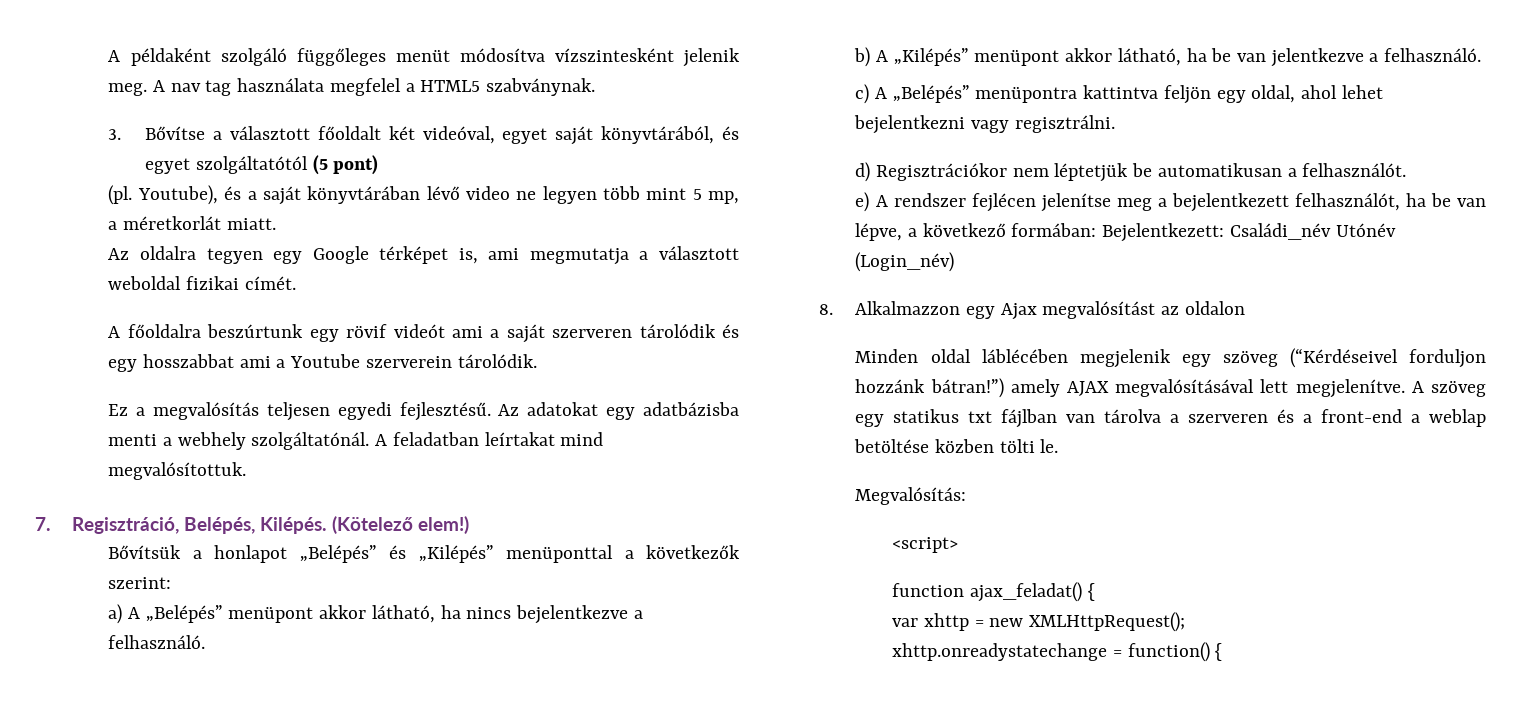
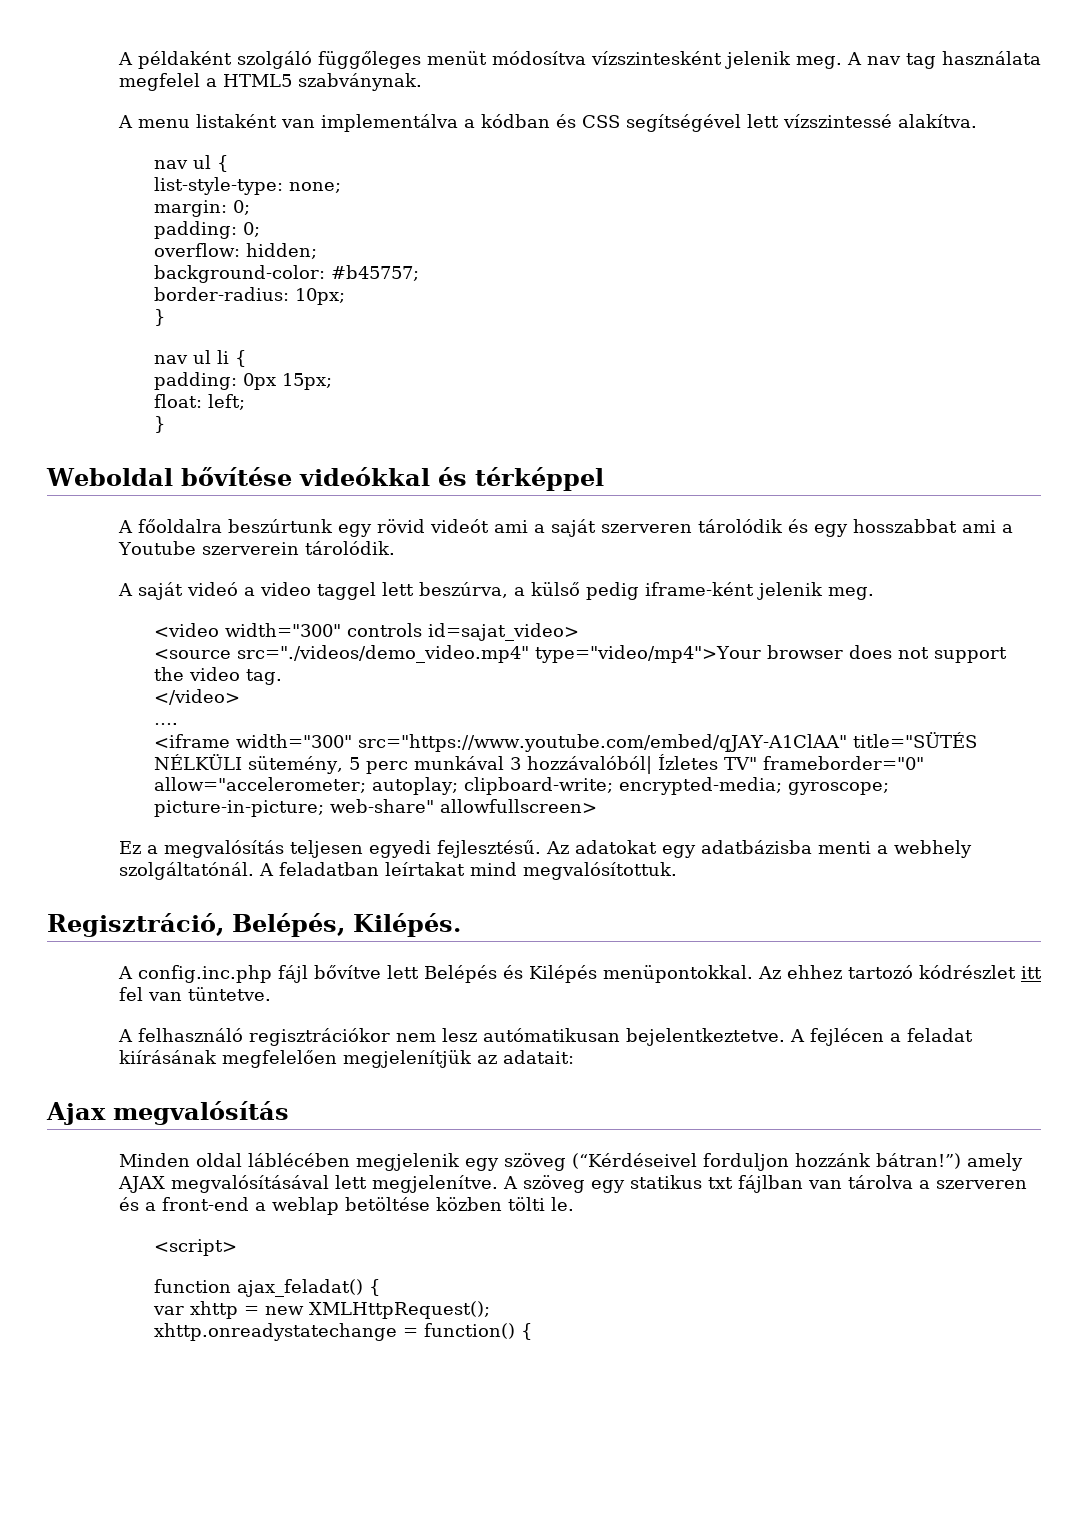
- 3. Bővítse a választott főoldalt két videóval, egyet saját könyvtárából, és egyet szolgáltatótól (5 pont)
- (pl. Youtube), és a saját könyvtárában lévő video ne legyen több mint 5 mp, a méretkorlát miatt.
- Az oldalra tegyen egy Google térképet is, ami megmutatja a választott weboldal fizikai címét.
+ A menu listaként van implementálva a kódban és CSS segítségével lett vízszintessé alakítva.
+ nav ul {
+ list-style-type: none;
+ margin: 0;
+ padding: 0;
+ overflow: hidden;
+ background-color: #b45757;
+ border-radius: 10px;
+ }
+ nav ul li {
+ padding: 0px 15px;
+ float: left;
+ }
+ Weboldal bővítése videókkal és térképpel
- A főoldalra beszúrtunk egy rövif videót ami a saját szerveren tárolódik és egy hosszabbat ami a Youtube szerverein tárolódik.
+ A főoldalra beszúrtunk egy rövid videót ami a saját szerveren tárolódik és egy hosszabbat ami a Youtube szerverein tárolódik.
+ A saját videó a video taggel lett beszúrva, a külső pedig iframe-ként jelenik meg.
+ <video width="300" controls id=sajat_video>
+ <source src="./videos/demo_video.mp4" type="video/mp4">Your browser does not support the video tag.
+ </video>
+ ….
+ <iframe width="300" src="https://www.youtube.com/embed/qJAY-A1ClAA" title="SÜTÉS NÉLKÜLI sütemény, 5 perc munkával 3 hozzávalóból| Ízletes TV" frameborder="0" allow="accelerometer; autoplay; clipboard-write; encrypted-media; gyroscope; picture-in-picture; web-share" allowfullscreen>
- 7. Regisztráció, Belépés, Kilépés. (Kötelező elem!)
- Bővítsük a honlapot „Belépés” és „Kilépés” menüponttal a következők szerint:
- a) A „Belépés” menüpont akkor látható, ha nincs bejelentkezve a felhasználó.
- b) A „Kilépés” menüpont akkor látható, ha be van jelentkezve a felhasználó.
- c) A „Belépés” menüpontra kattintva feljön egy oldal, ahol lehet bejelentkezni vagy regisztrálni.
- d) Regisztrációkor nem léptetjük be automatikusan a felhasználót.
- e) A rendszer fejlécen jelenítse meg a bejelentkezett felhasználót, ha be van lépve, a következő formában: Bejelentkezett: Családi_név Utónév (Login_név)
- 8. Alkalmazzon egy Ajax megvalósítást az oldalon
+ Regisztráció, Belépés, Kilépés.
+ A config.inc.php fájl bővítve lett Belépés és Kilépés menüpontokkal. Az ehhez tartozó kódrészlet itt fel van tüntetve.
+ A felhasználó regisztrációkor nem lesz autómatikusan bejelentkeztetve. A fejlécen a feladat kiírásának megfelelően megjelenítjük az adatait:
+ Ajax megvalósítás
- Megvalósítás:

